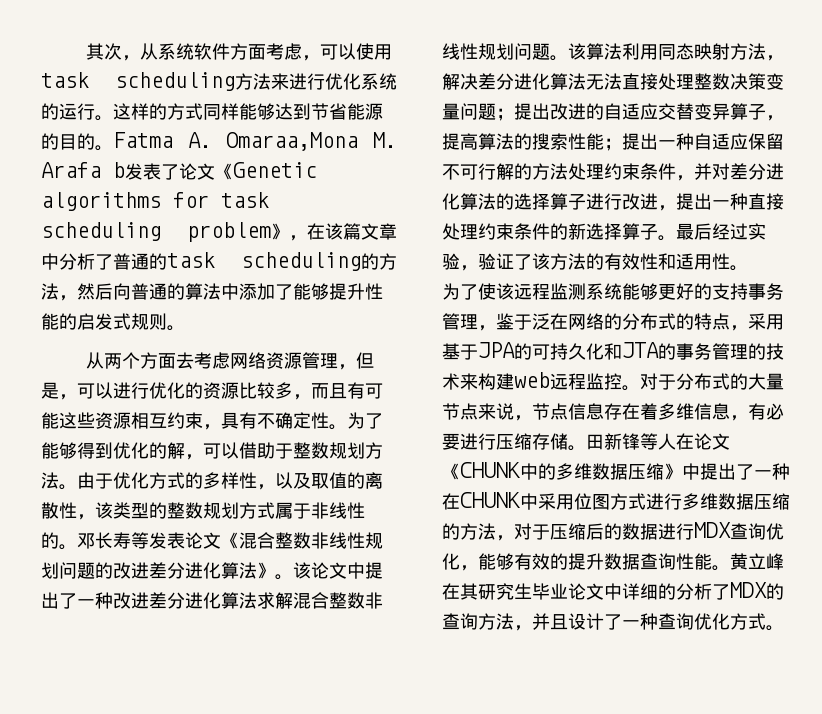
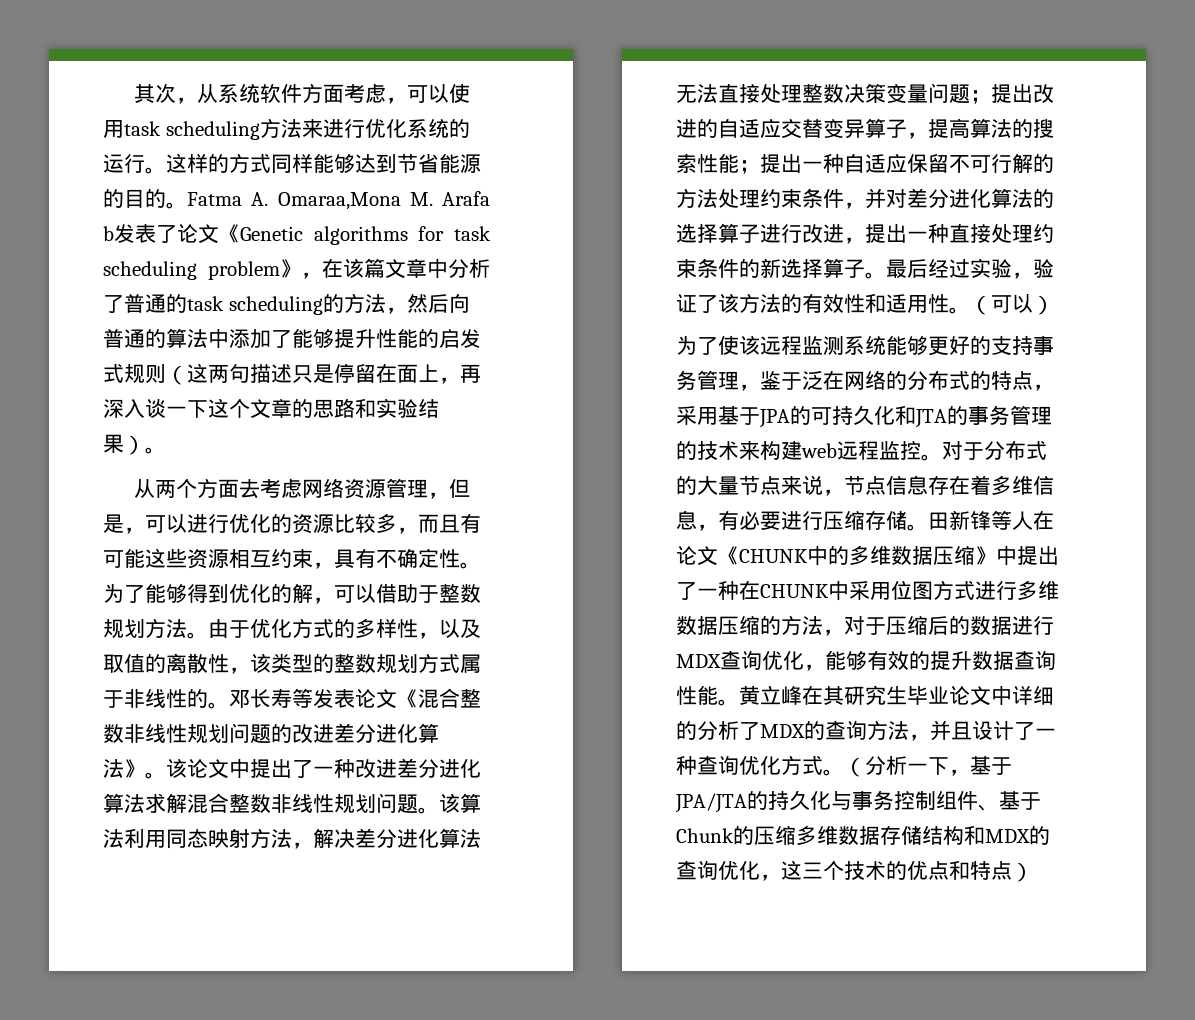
- Fatma A. Omaraa,Mona M. Arafa b发表了论文《Genetic algorithms for task scheduling problem》，在该篇文章中分析了普通的task scheduling的方法，然后向普通的算法中添加了能够提升性能的启发式规则。
+ Fatma A. Omaraa,Mona M. Arafa b发表了论文《Genetic algorithms for task scheduling problem》，在该篇文章中分析了普通的task scheduling的方法，然后向普通的算法中添加了能够提升性能的启发式规则（这两句描述只是停留在面上，再深入谈一下这个文章的思路和实验结果）。
+ （可以）
+ （分析一下，基于JPA/JTA的持久化与事务控制组件、基于Chunk的压缩多维数据存储结构和MDX的查询优化，这三个技术的优点和特点）

